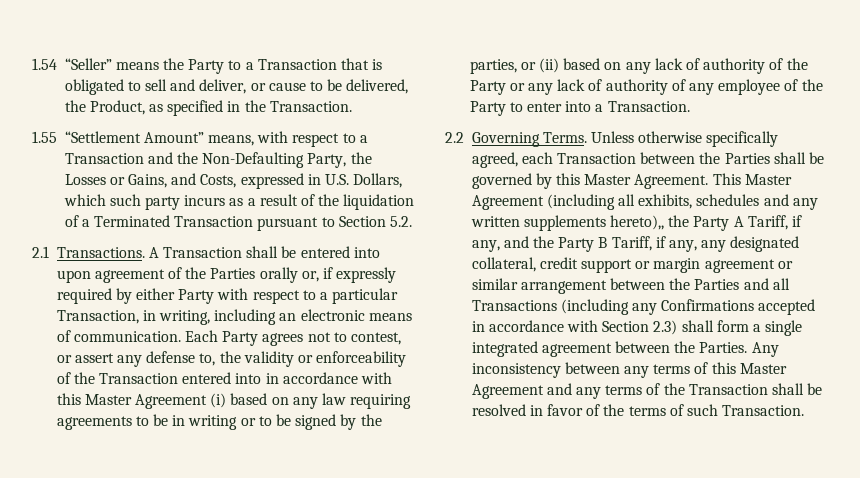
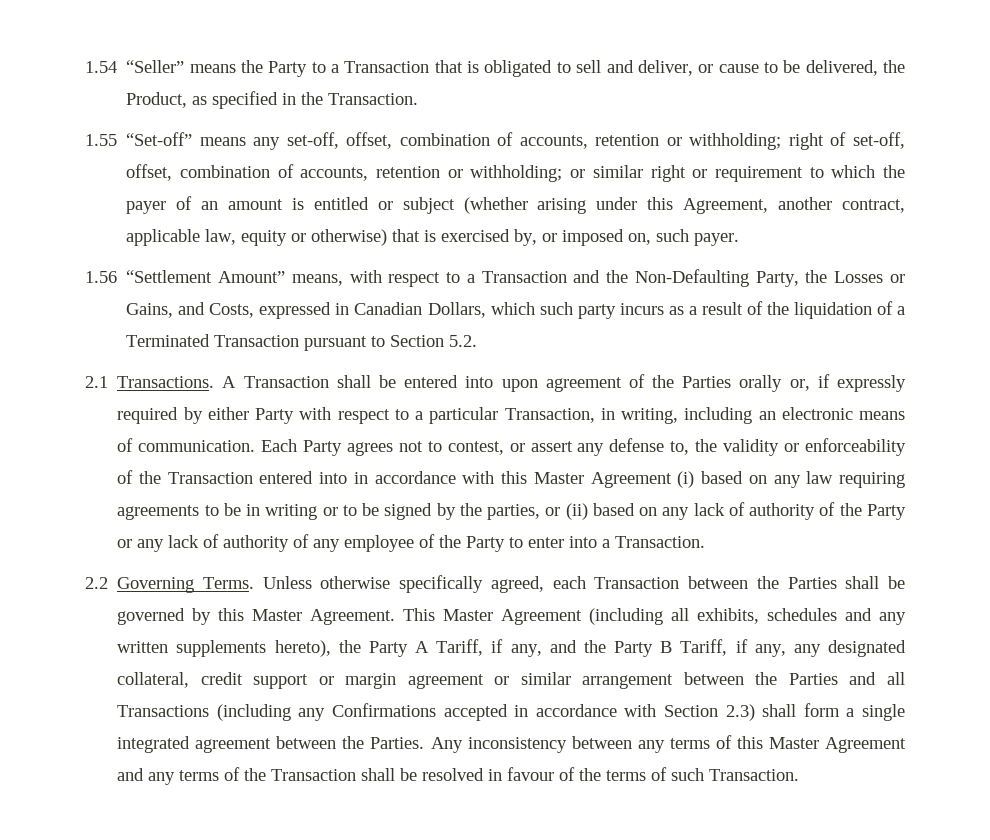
- 1.55 “Settlement Amount” means, with respect to a Transaction and the Non-Defaulting Party, the Losses or Gains, and Costs, expressed in U.S. Dollars, which such party incurs as a result of the liquidation of a Terminated Transaction pursuant to Section 5.2.
+ 1.55 “Set-off” means any set-off, offset, combination of accounts, retention or withholding; right of set-off, offset, combination of accounts, retention or withholding; or similar right or requirement to which the payer of an amount is entitled or subject (whether arising under this Agreement, another contract, applicable law, equity or otherwise) that is exercised by, or imposed on, such payer.
+ 1.56 “Settlement Amount” means, with respect to a Transaction and the Non-Defaulting Party, the Losses or Gains, and Costs, expressed in Canadian Dollars, which such party incurs as a result of the liquidation of a Terminated Transaction pursuant to Section 5.2.
- This Master Agreement (including all exhibits, schedules and any written supplements hereto),, the Party A Tariff, if any, and the Party B Tariff, if any, any designated collateral, credit support or margin agreement or similar arrangement between the Parties and all Transactions (including any Confirmations accepted in accordance with Section 2.3) shall form a single integrated agreement between the Parties.
+ This Master Agreement (including all exhibits, schedules and any written supplements hereto), the Party A Tariff, if any, and the Party B Tariff, if any, any designated collateral, credit support or margin agreement or similar arrangement between the Parties and all Transactions (including any Confirmations accepted in accordance with Section 2.3) shall form a single integrated agreement between the Parties.
- Any inconsistency between any terms of this Master Agreement and any terms of the Transaction shall be resolved in favor of the terms of such Transaction.
+ Any inconsistency between any terms of this Master Agreement and any terms of the Transaction shall be resolved in favour of the terms of such Transaction.

